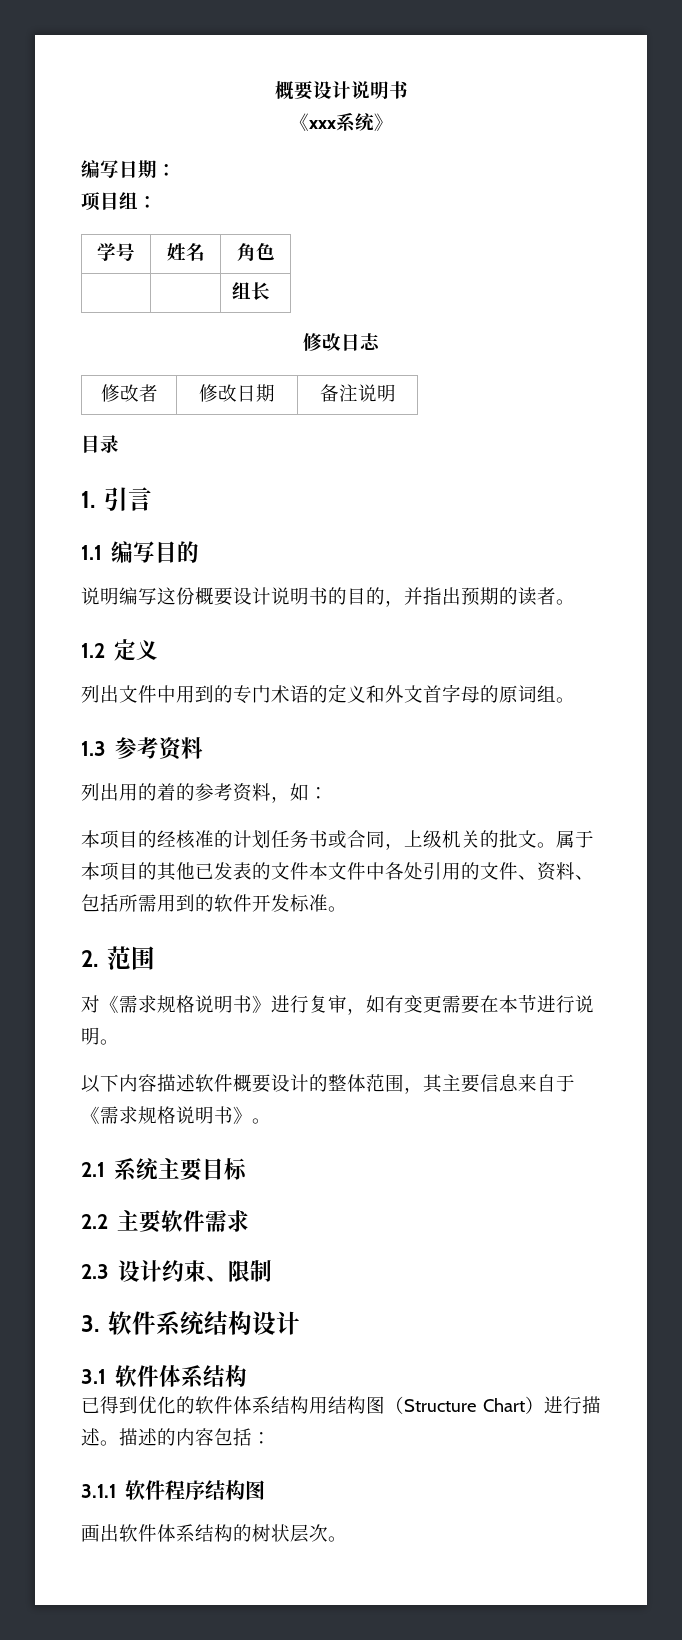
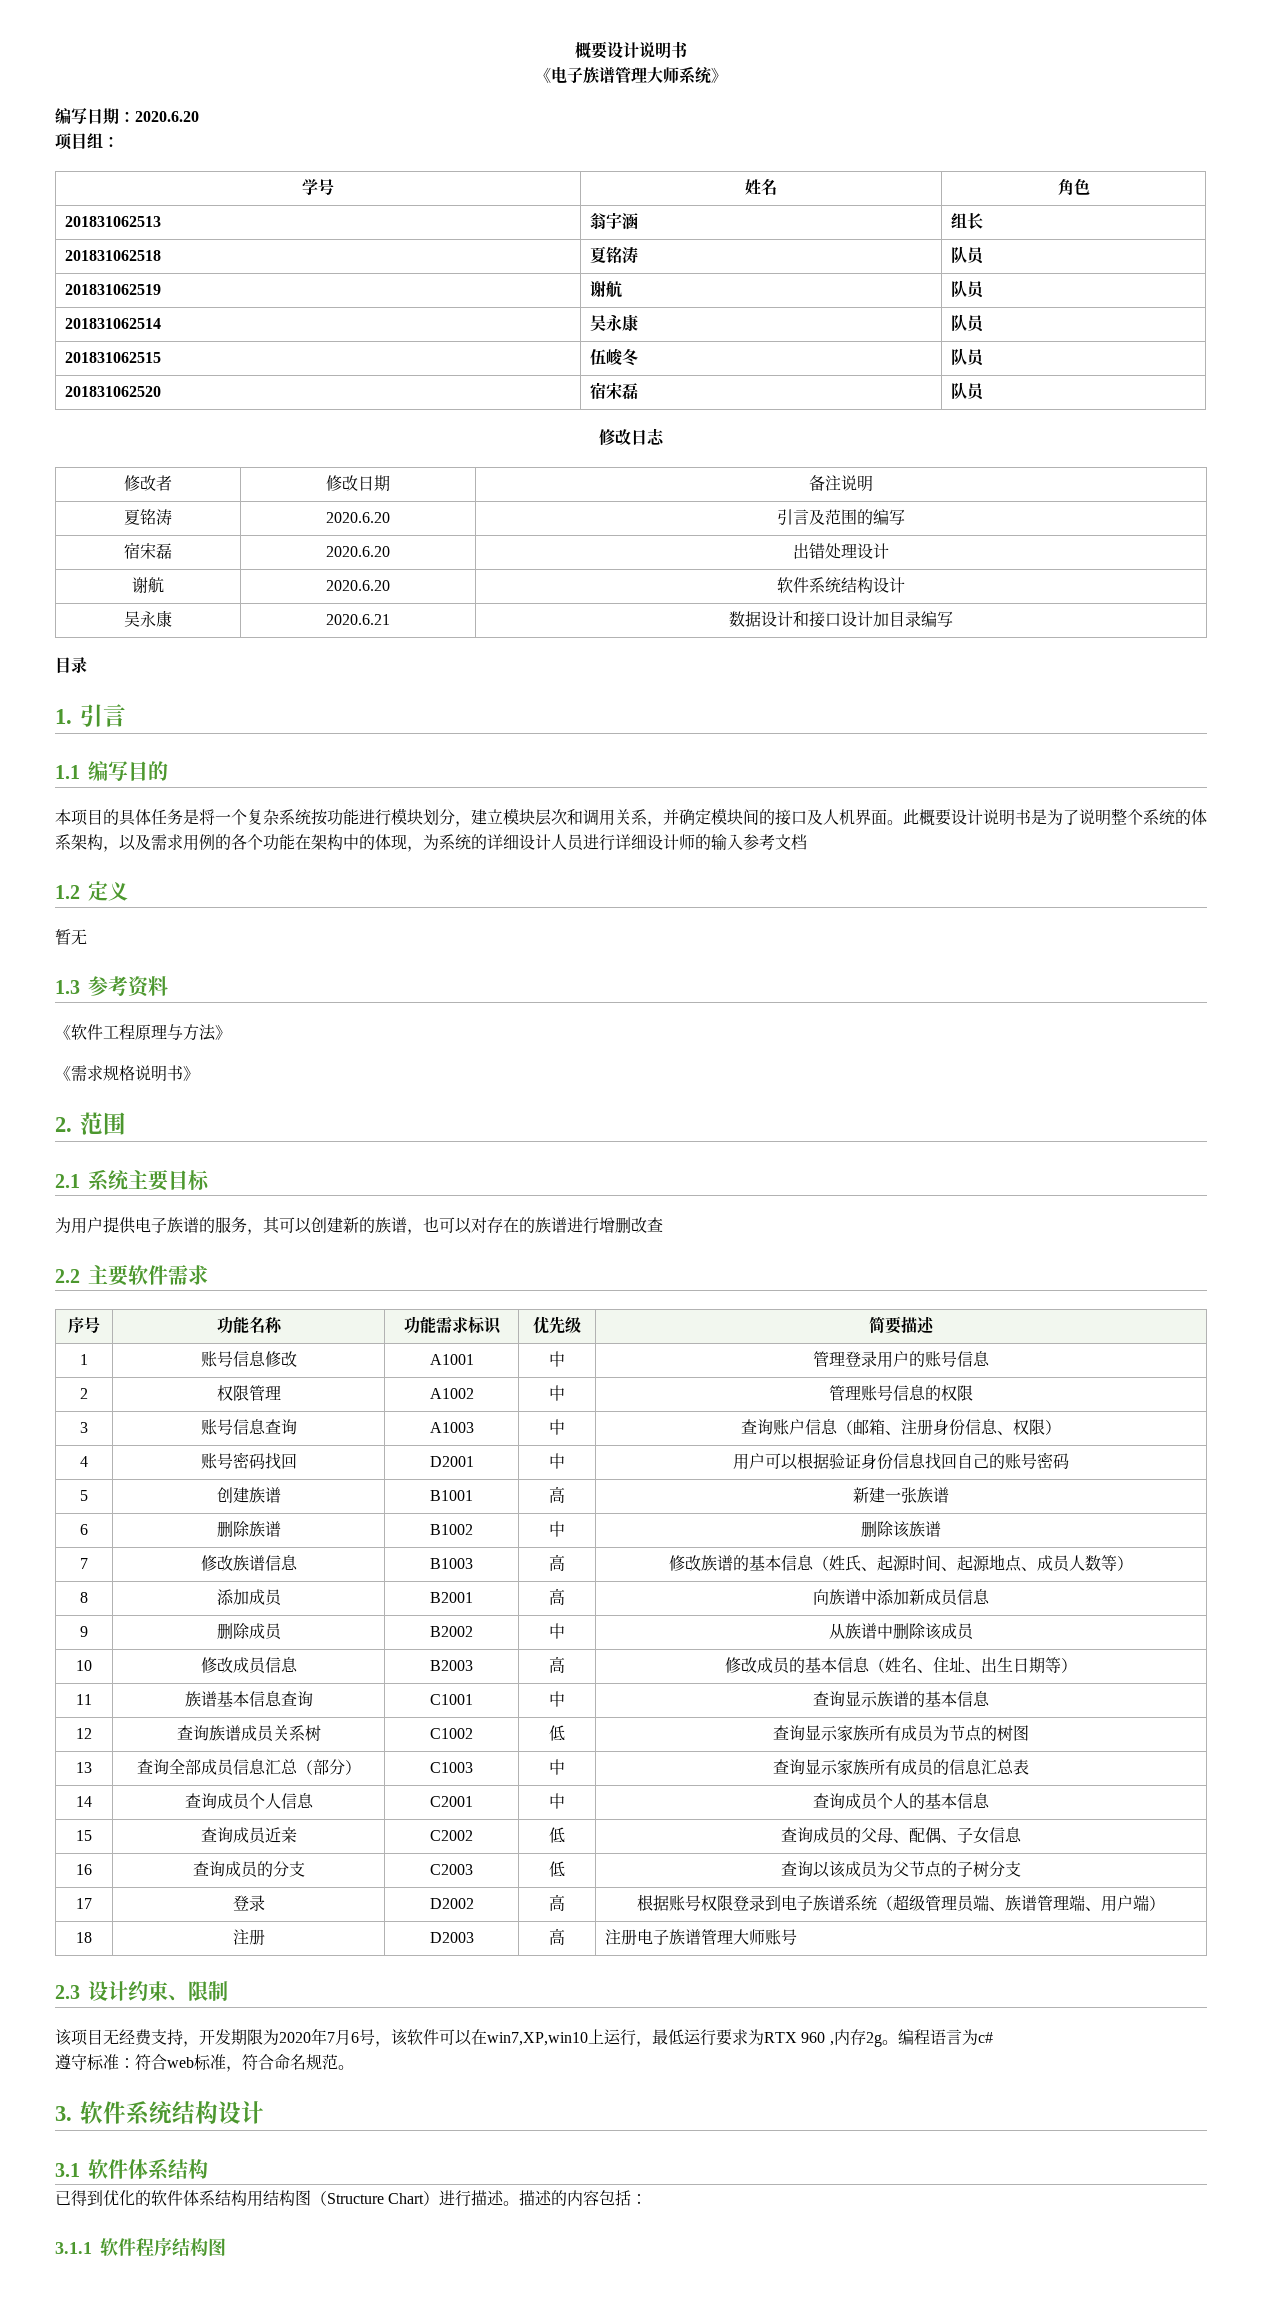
- 《xxx系统》
+ 《电子族谱管理大师系统》
- 编写日期：
+ 编写日期：2020.6.20
- | | 组长
+ 201831062513 | 翁宇涵 | 组长
+ 201831062518 | 夏铭涛 | 队员
+ 201831062519 | 谢航 | 队员
+ 201831062514 | 吴永康 | 队员
+ 201831062515 | 伍峻冬 | 队员
+ 201831062520 | 宿宋磊 | 队员
+ 夏铭涛 | 2020.6.20 | 引言及范围的编写
+ 宿宋磊 | 2020.6.20 | 出错处理设计
+ 谢航 | 2020.6.20 | 软件系统结构设计
+ 吴永康 | 2020.6.21 | 数据设计和接口设计加目录编写
- 说明编写这份概要设计说明书的目的，并指出预期的读者。
+ 本项目的具体任务是将一个复杂系统按功能进行模块划分，建立模块层次和调用关系，并确定模块间的接口及人机界面。此概要设计说明书是为了说明整个系统的体系架构，以及需求用例的各个功能在架构中的体现，为系统的详细设计人员进行详细设计师的输入参考文档
  1.2定义
- 列出文件中用到的专门术语的定义和外文首字母的原词组。
+ 暂无
  1.3参考资料
- 列出用的着的参考资料，如：
- 本项目的经核准的计划任务书或合同，上级机关的批文。属于本项目的其他已发表的文件本文件中各处引用的文件、资料、包括所需用到的软件开发标准。
+ 《软件工程原理与方法》
+ 《需求规格说明书》
  2.范围
- 对《需求规格说明书》进行复审，如有变更需要在本节进行说明。
- 以下内容描述软件概要设计的整体范围，其主要信息来自于《需求规格说明书》。
  2.1系统主要目标
+ 为用户提供电子族谱的服务，其可以创建新的族谱，也可以对存在的族谱进行增删改查
  2.2主要软件需求
+ 序号 | 功能名称 | 功能需求标识 | 优先级 | 简要描述
+ 1 | 账号信息修改 | A1001 | 中 | 管理登录用户的账号信息
+ 2 | 权限管理 | A1002 | 中 | 管理账号信息的权限
+ 3 | 账号信息查询 | A1003 | 中 | 查询账户信息（邮箱、注册身份信息、权限）
+ 4 | 账号密码找回 | D2001 | 中 | 用户可以根据验证身份信息找回自己的账号密码
+ 5 | 创建族谱 | B1001 | 高 | 新建一张族谱
+ 6 | 删除族谱 | B1002 | 中 | 删除该族谱
+ 7 | 修改族谱信息 | B1003 | 高 | 修改族谱的基本信息（姓氏、起源时间、起源地点、成员人数等）
+ 8 | 添加成员 | B2001 | 高 | 向族谱中添加新成员信息
+ 9 | 删除成员 | B2002 | 中 | 从族谱中删除该成员
+ 10 | 修改成员信息 | B2003 | 高 | 修改成员的基本信息（姓名、住址、出生日期等）
+ 11 | 族谱基本信息查询 | C1001 | 中 | 查询显示族谱的基本信息
+ 12 | 查询族谱成员关系树 | C1002 | 低 | 查询显示家族所有成员为节点的树图
+ 13 | 查询全部成员信息汇总（部分） | C1003 | 中 | 查询显示家族所有成员的信息汇总表
+ 14 | 查询成员个人信息 | C2001 | 中 | 查询成员个人的基本信息
+ 15 | 查询成员近亲 | C2002 | 低 | 查询成员的父母、配偶、子女信息
+ 16 | 查询成员的分支 | C2003 | 低 | 查询以该成员为父节点的子树分支
+ 17 | 登录 | D2002 | 高 | 根据账号权限登录到电子族谱系统（超级管理员端、族谱管理端、用户端）
+ 18 | 注册 | D2003 | 高 | 注册电子族谱管理大师账号
+ 该项目无经费支持，开发期限为2020年7月6号，该软件可以在win7,XP,win10上运行，最低运行要求为RTX 960 ,内存2g。编程语言为c#
+ 遵守标准：符合web标准，符合命名规范。
- 画出软件体系结构的树状层次。

